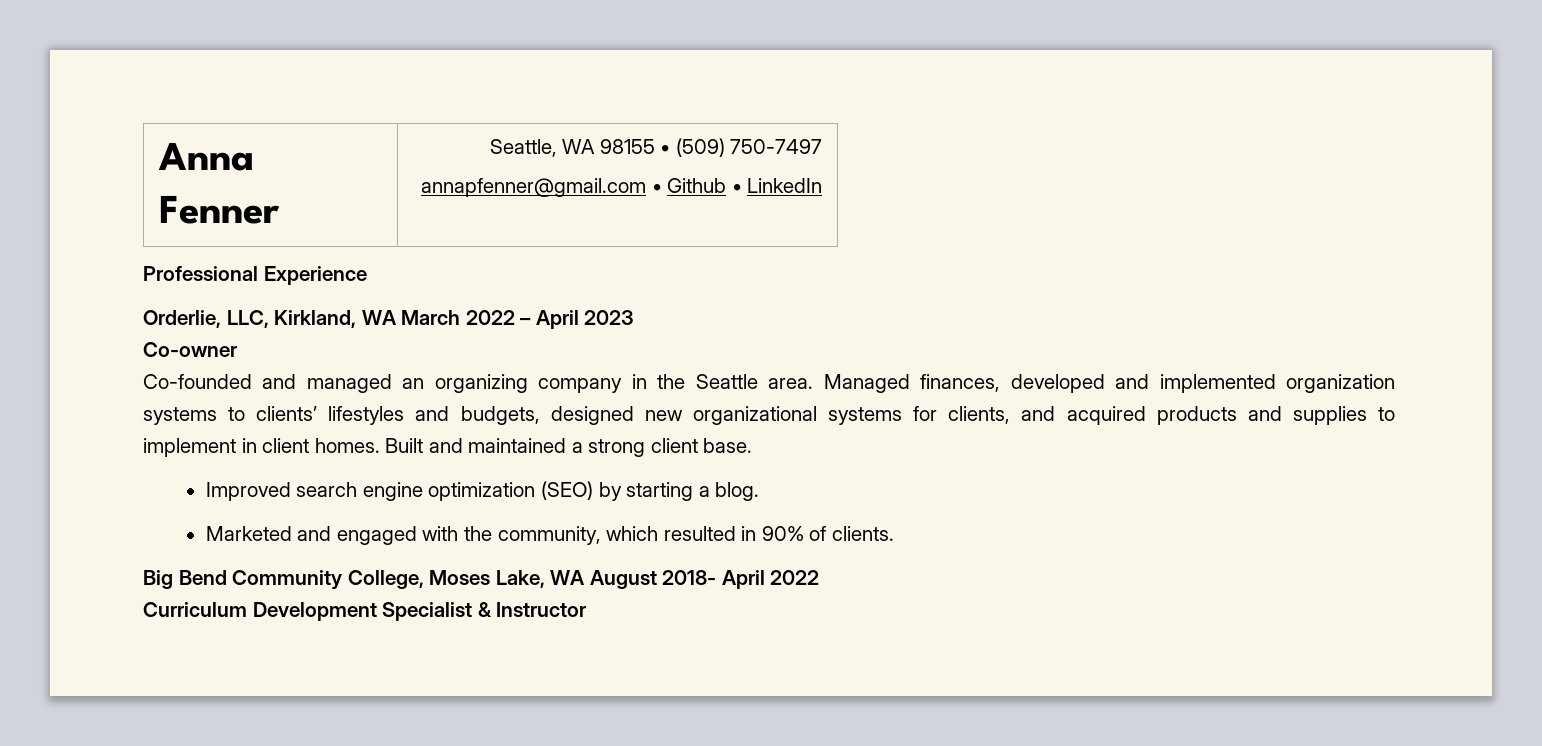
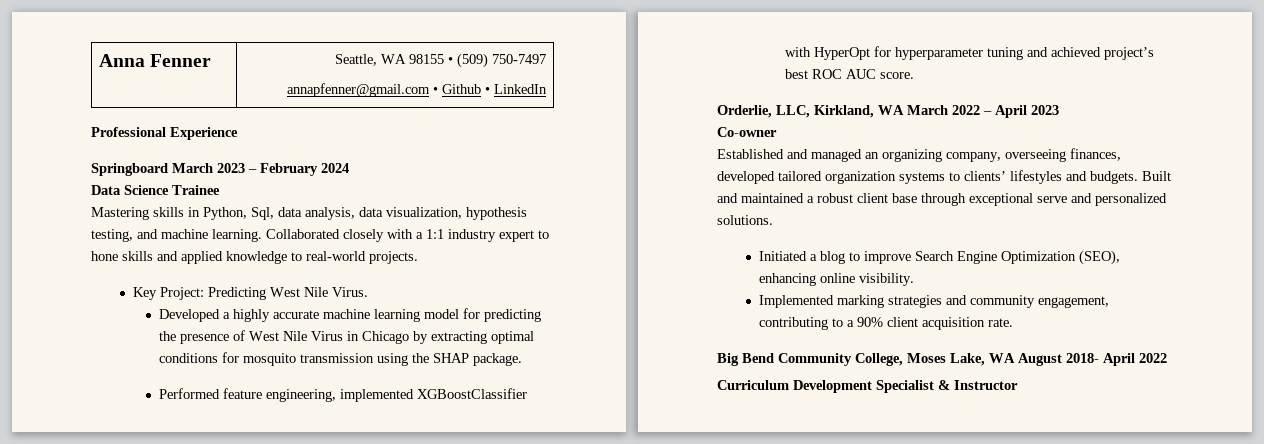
+ Springboard March 2023 – February 2024
+ Data Science Trainee
+ Mastering skills in Python, Sql, data analysis, data visualization, hypothesis testing, and machine learning. Collaborated closely with a 1:1 industry expert to hone skills and applied knowledge to real-world projects.
+ Key Project: Predicting West Nile Virus.
+ Developed a highly accurate machine learning model for predicting the presence of West Nile Virus in Chicago by extracting optimal conditions for mosquito transmission using the SHAP package.
+ Performed feature engineering, implemented XGBoostClassifier with HyperOpt for hyperparameter tuning and achieved project’s best ROC AUC score.
- Co-founded and managed an organizing company in the Seattle area. Managed finances, developed and implemented organization systems to clients’ lifestyles and budgets, designed new organizational systems for clients, and acquired products and supplies to implement in client homes. Built and maintained a strong client base.
- Improved search engine optimization (SEO) by starting a blog.
- Marketed and engaged with the community, which resulted in 90% of clients.
+ Established and managed an organizing company, overseeing finances, developed tailored organization systems to clients’ lifestyles and budgets. Built and maintained a robust client base through exceptional serve and personalized solutions.
+ Initiated a blog to improve Search Engine Optimization (SEO), enhancing online visibility.
+ Implemented marking strategies and community engagement, contributing to a 90% client acquisition rate.

